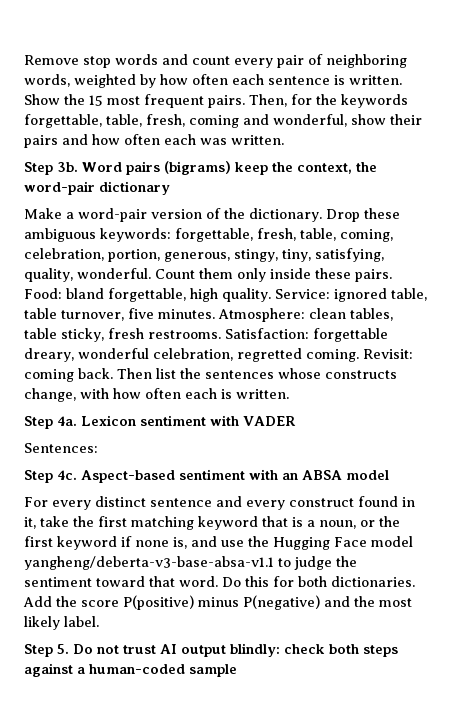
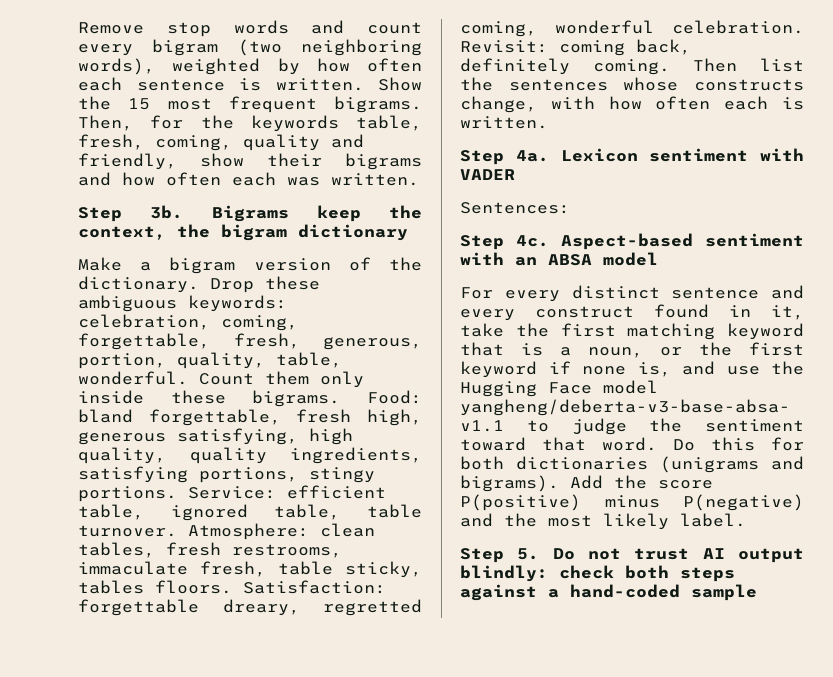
- Remove stop words and count every pair of neighboring words, weighted by how often each sentence is written.
+ Remove stop words and count every bigram (two neighboring words), weighted by how often each sentence is written.
- Show the 15 most frequent pairs.
+ Show the 15 most frequent bigrams.
- Then, for the keywords forgettable, table, fresh, coming and wonderful, show their pairs and how often each was written.
+ Then, for the keywords table, fresh, coming, quality and friendly, show their bigrams and how often each was written.
- Word pairs (bigrams) keep the context, the word-pair dictionary
+ Bigrams keep the context, the bigram dictionary
- Make a word-pair version of the dictionary.
+ Make a bigram version of the dictionary.
- Drop these ambiguous keywords: forgettable, fresh, table, coming, celebration, portion, generous, stingy, tiny, satisfying, quality, wonderful.
+ Drop these ambiguous keywords: celebration, coming, forgettable, fresh, generous, portion, quality, table, wonderful.
- Count them only inside these pairs.
+ Count them only inside these bigrams.
- Food: bland forgettable, high quality. Service: ignored table, table turnover, five minutes. Atmosphere: clean tables, table sticky, fresh restrooms. Satisfaction: forgettable dreary, wonderful celebration, regretted coming. Revisit: coming back.
+ Food: bland forgettable, fresh high, generous satisfying, high quality, quality ingredients, satisfying portions, stingy portions. Service: efficient table, ignored table, table turnover. Atmosphere: clean tables, fresh restrooms, immaculate fresh, table sticky, tables floors. Satisfaction: forgettable dreary, regretted coming, wonderful celebration. Revisit: coming back, definitely coming.
- Do this for both dictionaries.
+ Do this for both dictionaries (unigrams and bigrams).
- Step 5. Do not trust AI output blindly: check both steps against a human-coded sample
+ Step 5. Do not trust AI output blindly: check both steps against a hand-coded sample

